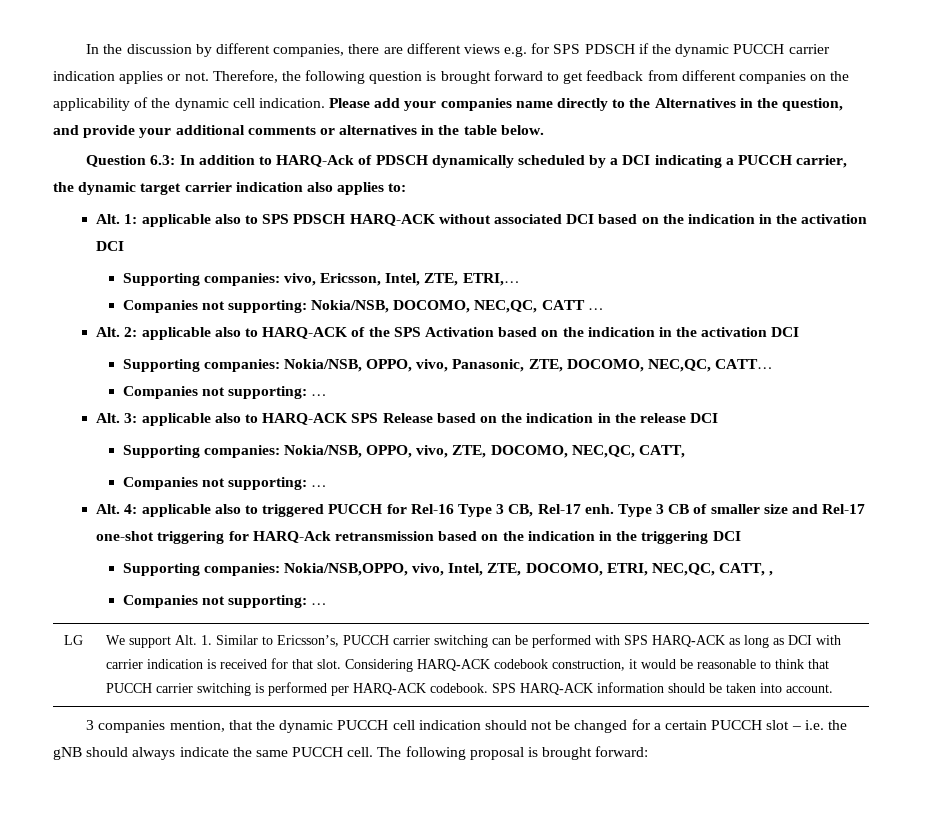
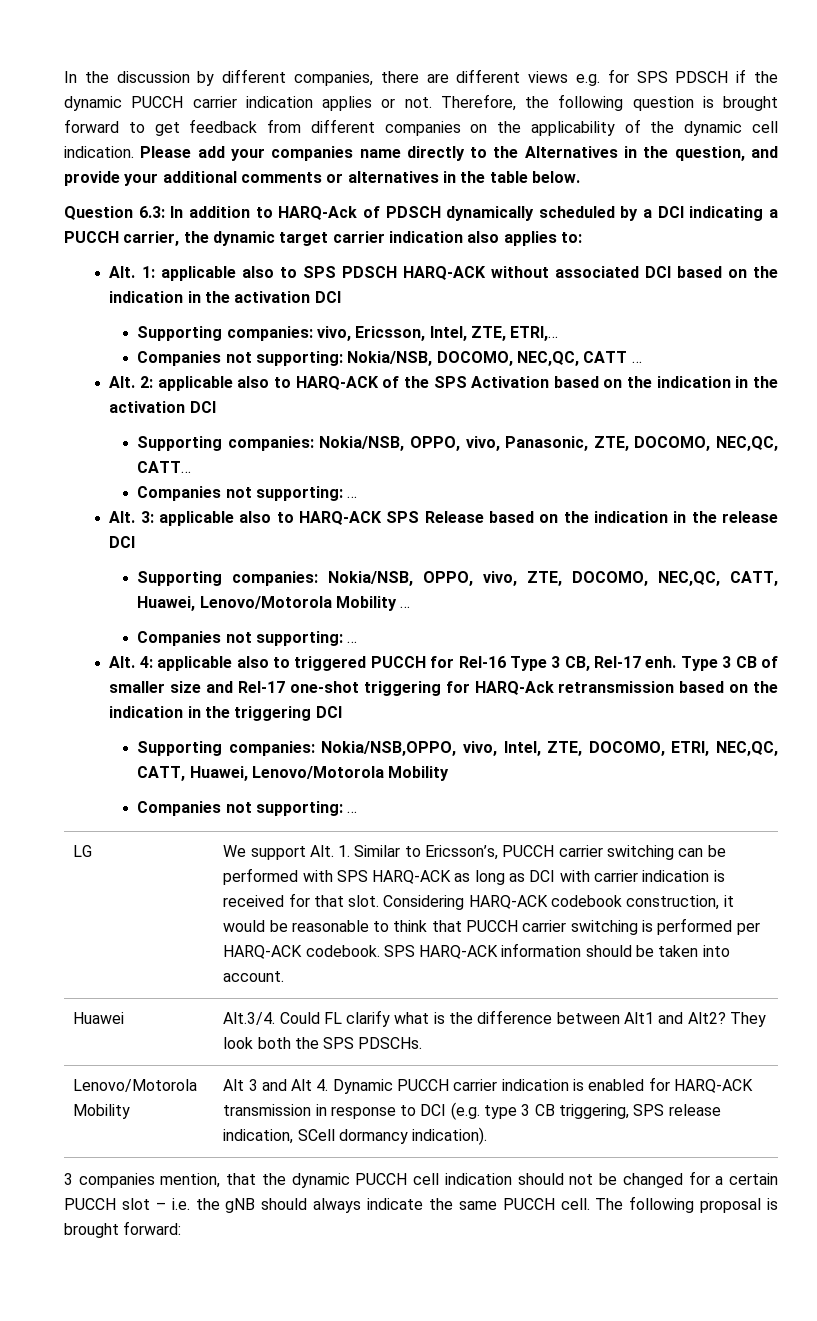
- Supporting companies: Nokia/NSB, OPPO, vivo, ZTE, DOCOMO, NEC,QC, CATT,
+ Supporting companies: Nokia/NSB, OPPO, vivo, ZTE, DOCOMO, NEC,QC, CATT, Huawei, Lenovo/Motorola Mobility …
- Supporting companies: Nokia/NSB,OPPO, vivo, Intel, ZTE, DOCOMO, ETRI, NEC,QC, CATT, ,
+ Supporting companies: Nokia/NSB,OPPO, vivo, Intel, ZTE, DOCOMO, ETRI, NEC,QC, CATT, Huawei, Lenovo/Motorola Mobility
+ Huawei | Alt.3/4. Could FL clarify what is the difference between Alt1 and Alt2? They look both the SPS PDSCHs.
+ Lenovo/Motorola Mobility | Alt 3 and Alt 4. Dynamic PUCCH carrier indication is enabled for HARQ-ACK transmission in response to DCI (e.g. type 3 CB triggering, SPS release indication, SCell dormancy indication).

